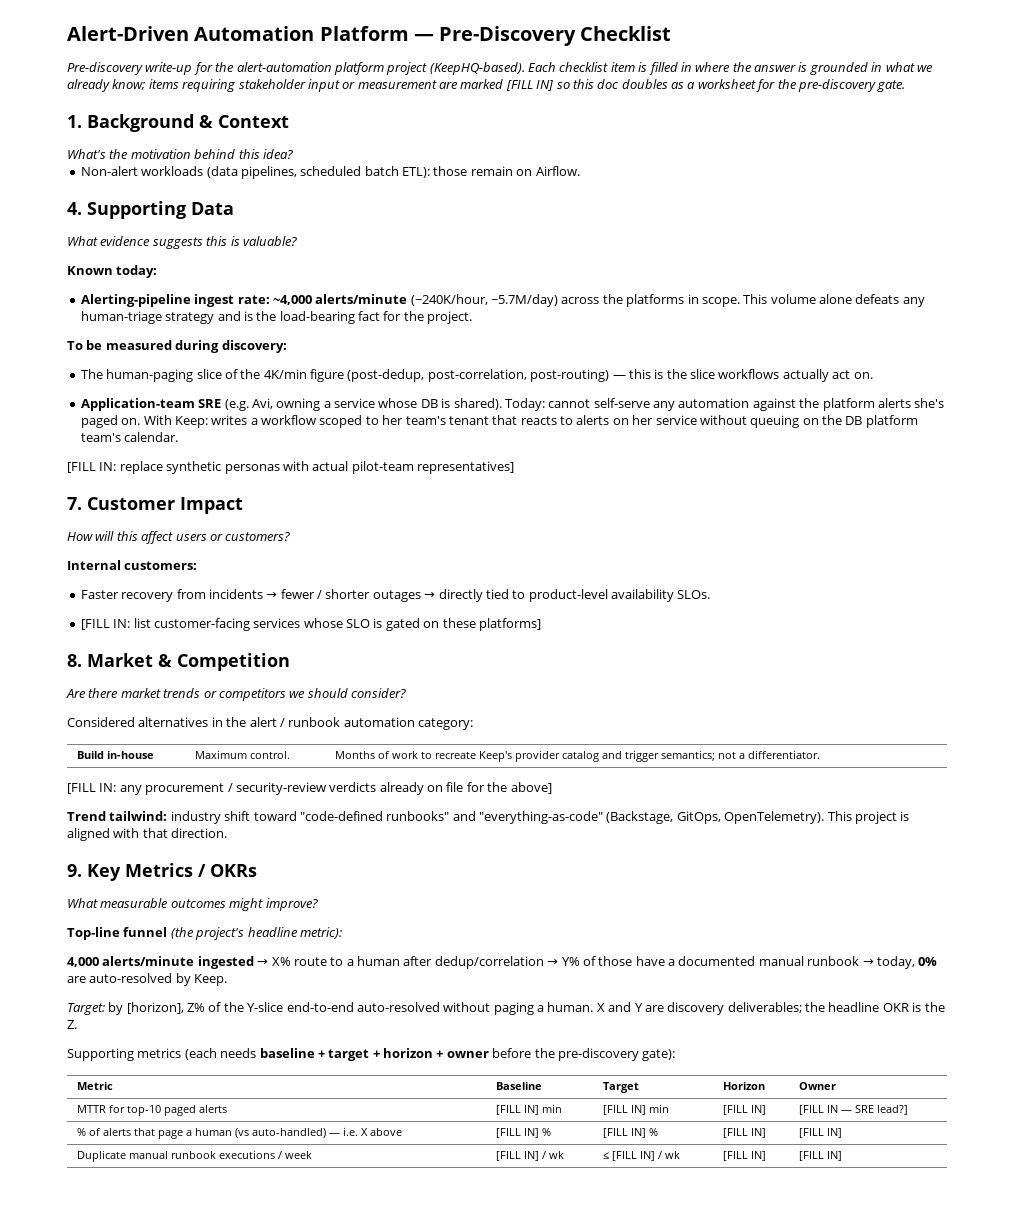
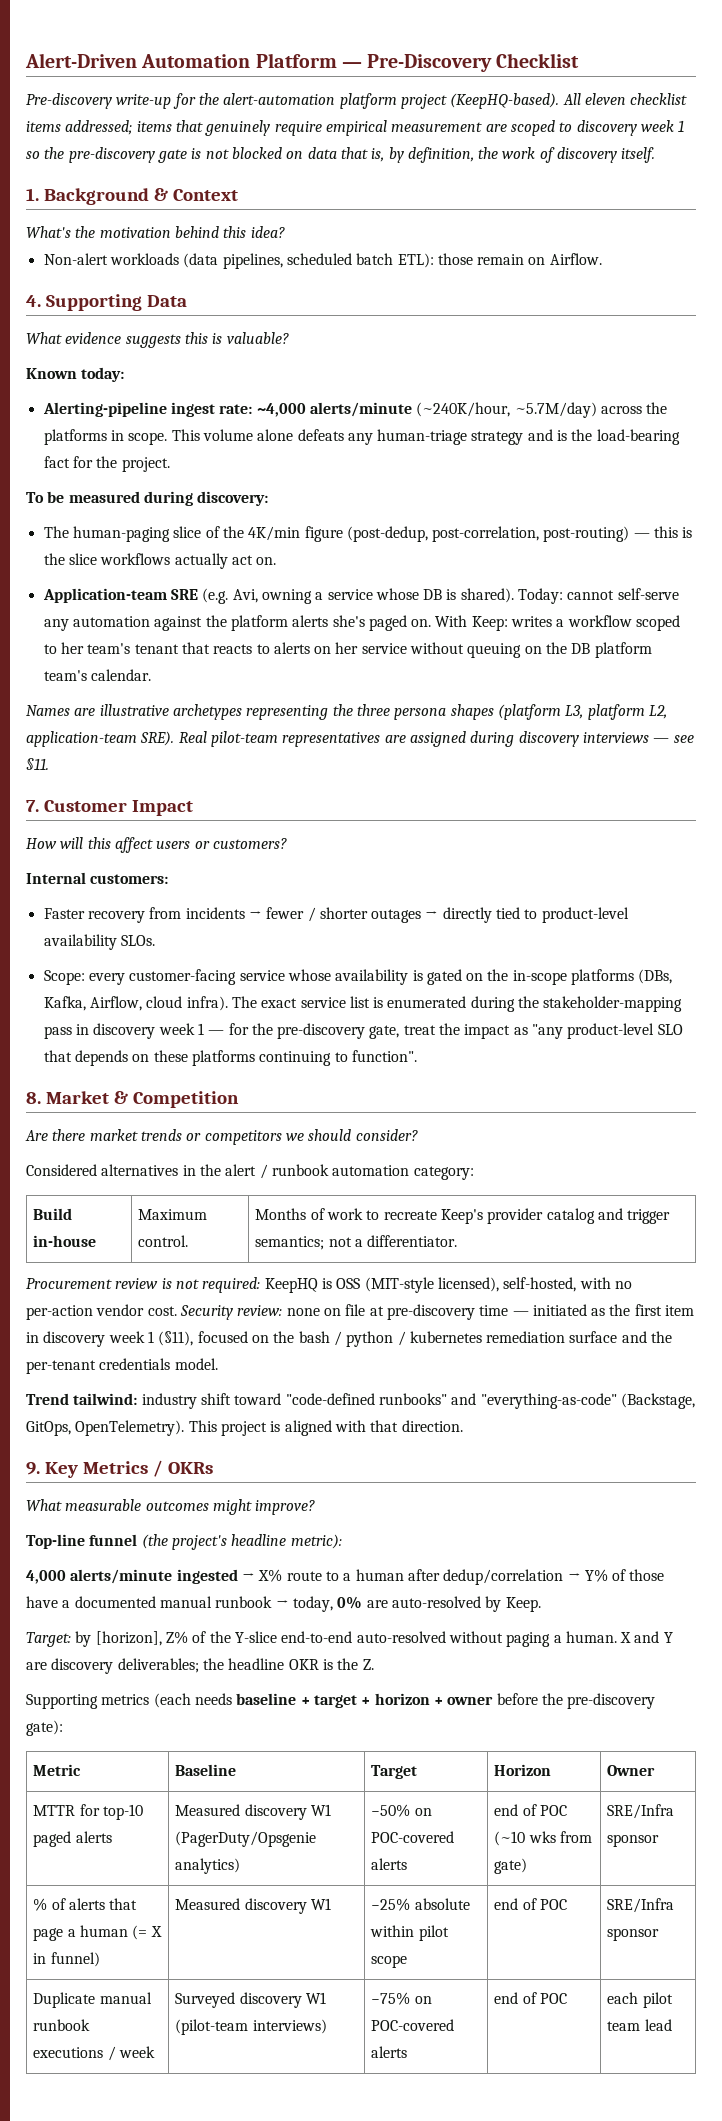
- Each checklist item is filled in where the answer is grounded in what we already know; items requiring stakeholder input or measurement are marked [FILL IN] so this doc doubles as a worksheet for the pre-discovery gate.
+ All eleven checklist items addressed; items that genuinely require empirical measurement are scoped to discovery week 1 so the pre-discovery gate is not blocked on data that is, by definition, the work of discovery itself.
- [FILL IN: replace synthetic personas with actual pilot-team representatives]
+ Names are illustrative archetypes representing the three persona shapes (platform L3, platform L2, application-team SRE). Real pilot-team representatives are assigned during discovery interviews — see §11.
- [FILL IN: list customer-facing services whose SLO is gated on these platforms]
+ Scope: every customer-facing service whose availability is gated on the in-scope platforms (DBs, Kafka, Airflow, cloud infra). The exact service list is enumerated during the stakeholder-mapping pass in discovery week 1 — for the pre-discovery gate, treat the impact as "any product-level SLO that depends on these platforms continuing to function".
- [FILL IN: any procurement / security-review verdicts already on file for the above]
+ Procurement review is not required: KeepHQ is OSS (MIT-style licensed), self-hosted, with no per-action vendor cost. Security review: none on file at pre-discovery time — initiated as the first item in discovery week 1 (§11), focused on the bash / python / kubernetes remediation surface and the per-tenant credentials model.
- MTTR for top-10 paged alerts | [FILL IN] min | [FILL IN] min | [FILL IN] | [FILL IN — SRE lead?]
+ MTTR for top-10 paged alerts | Measured discovery W1 (PagerDuty/Opsgenie analytics) | −50% on POC-covered alerts | end of POC (~10 wks from gate) | SRE/Infra sponsor
- % of alerts that page a human (vs auto-handled) — i.e. X above | [FILL IN] % | [FILL IN] % | [FILL IN] | [FILL IN]
+ % of alerts that page a human (= X in funnel) | Measured discovery W1 | −25% absolute within pilot scope | end of POC | SRE/Infra sponsor
- Duplicate manual runbook executions / week | [FILL IN] / wk | ≤ [FILL IN] / wk | [FILL IN] | [FILL IN]
+ Duplicate manual runbook executions / week | Surveyed discovery W1 (pilot-team interviews) | −75% on POC-covered alerts | end of POC | each pilot team lead

